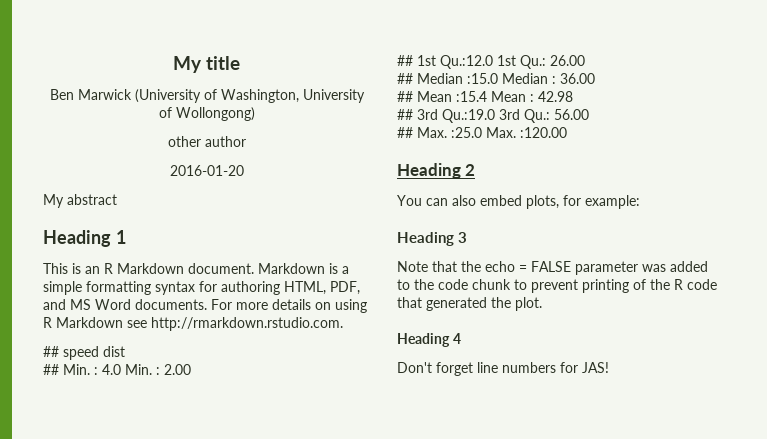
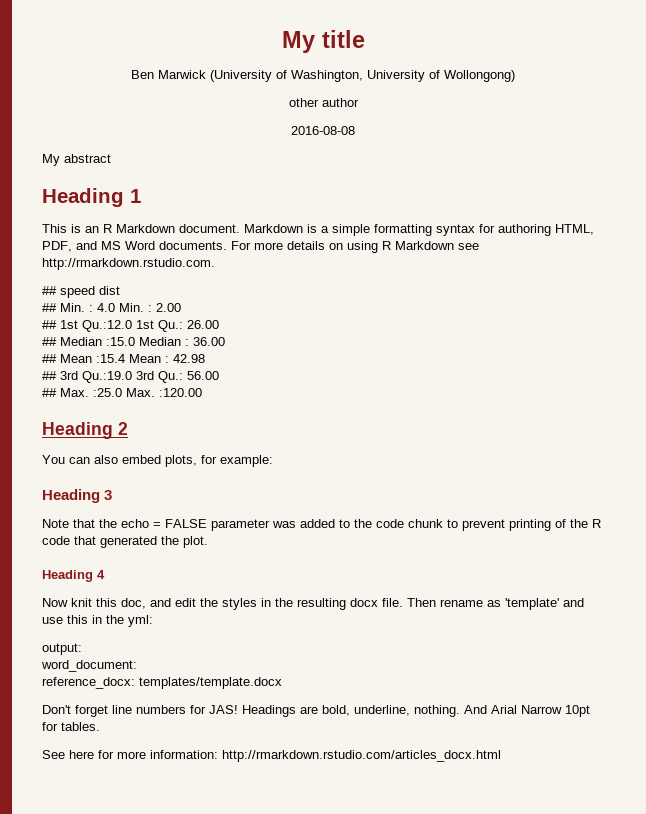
- 2016-01-20
+ 2016-08-08
+ Now knit this doc, and edit the styles in the resulting docx file. Then rename as 'template' and use this in the yml:
+ output:
+ word_document:
+ reference_docx: templates/template.docx
+ Headings are bold, underline, nothing. And Arial Narrow 10pt for tables.
+ See here for more information: http://rmarkdown.rstudio.com/articles_docx.html

